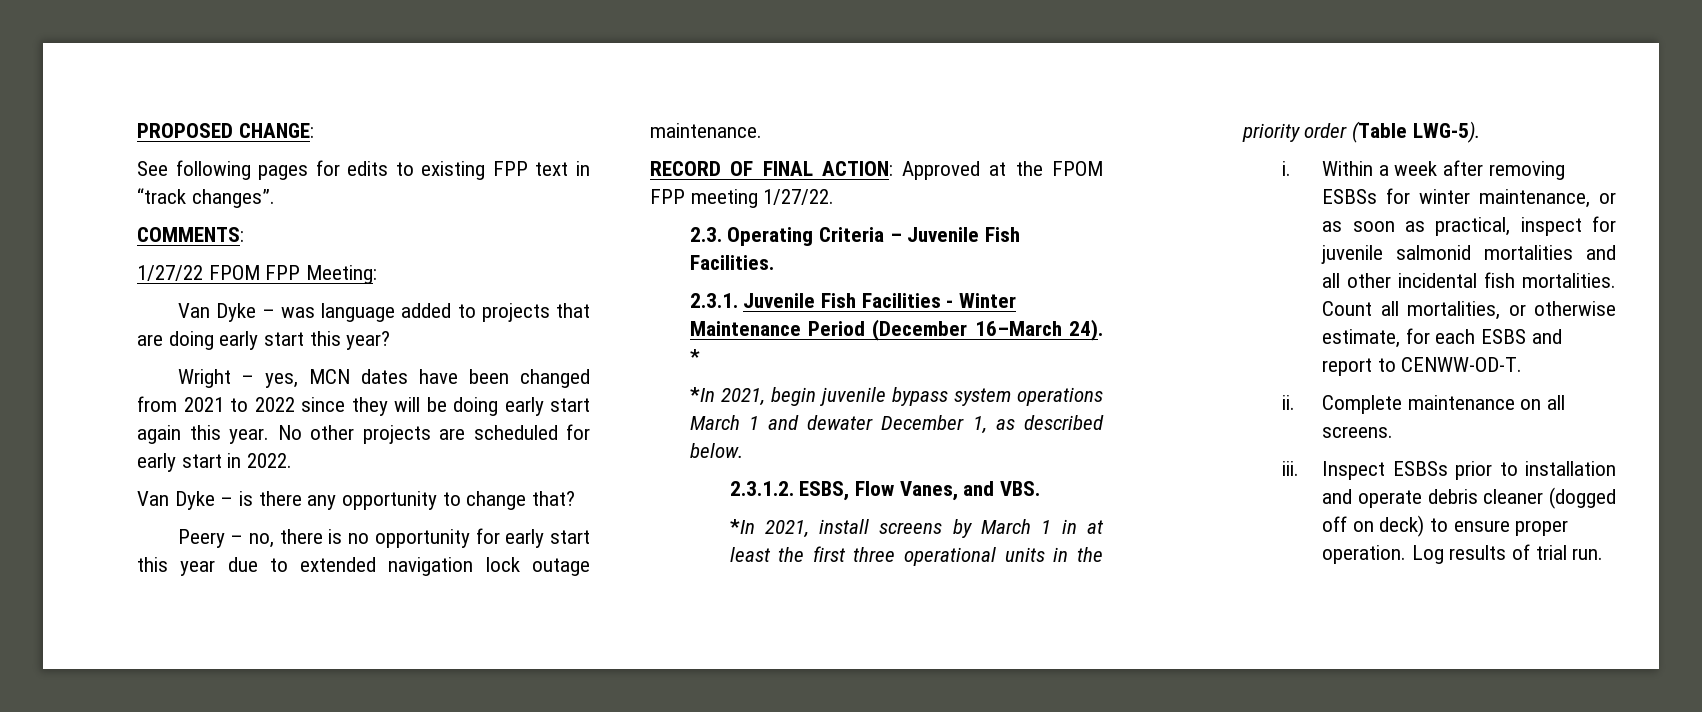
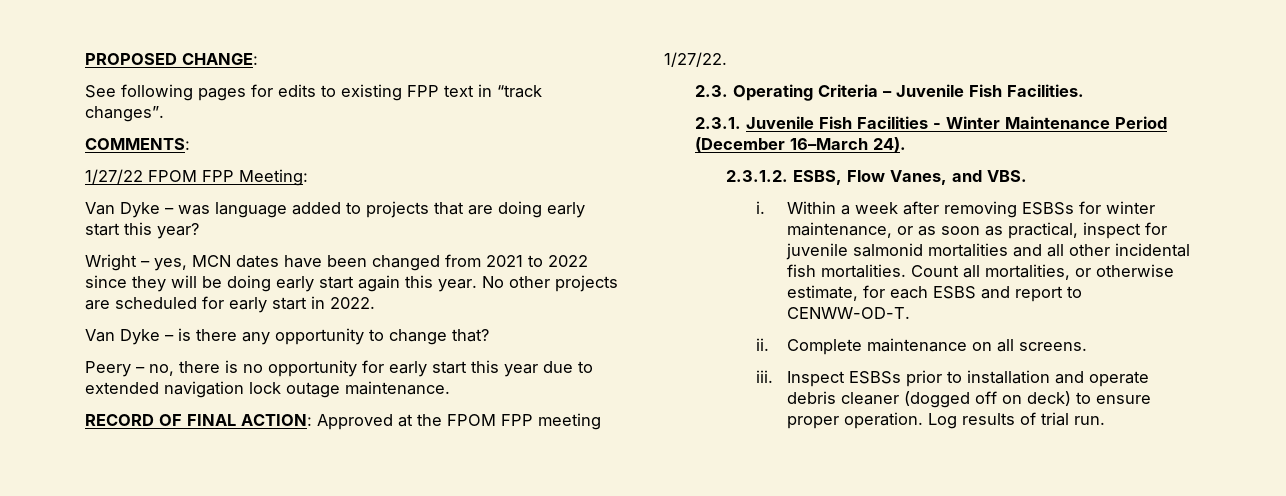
- *
- *In 2021, begin juvenile bypass system operations March 1 and dewater December 1, as described below.
- *In 2021, install screens by March 1 in at least the first three operational units in the priority order (Table LWG-5).

